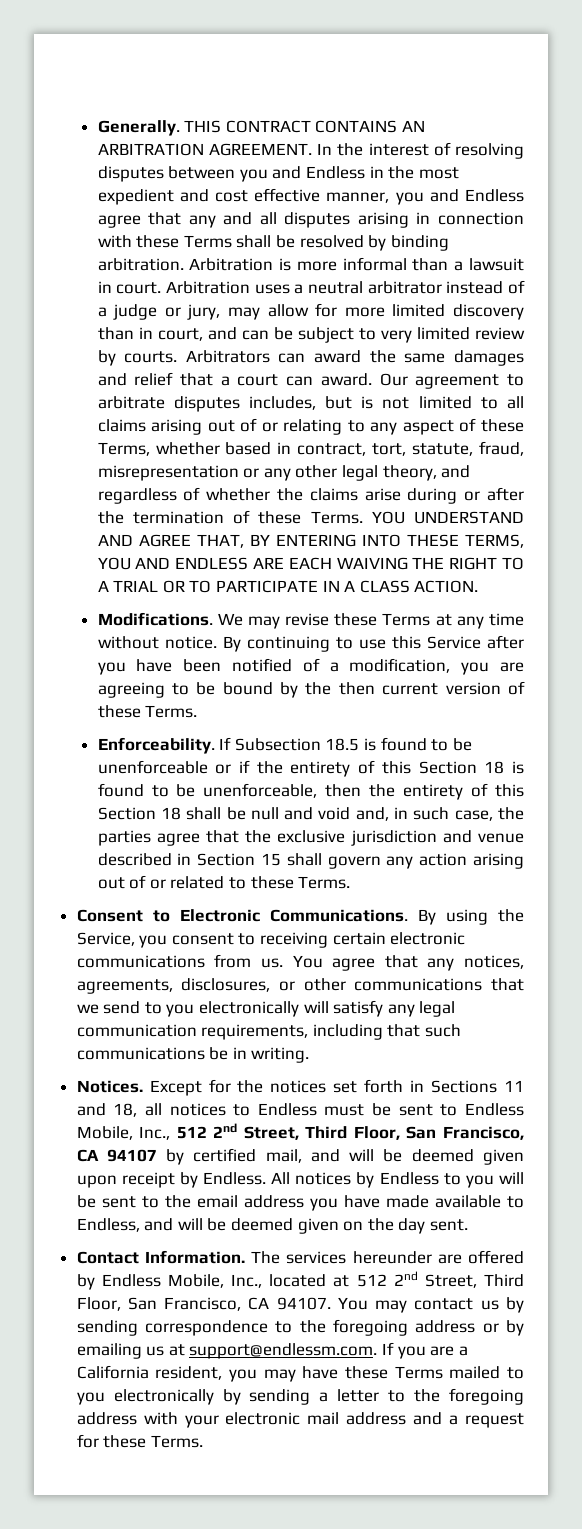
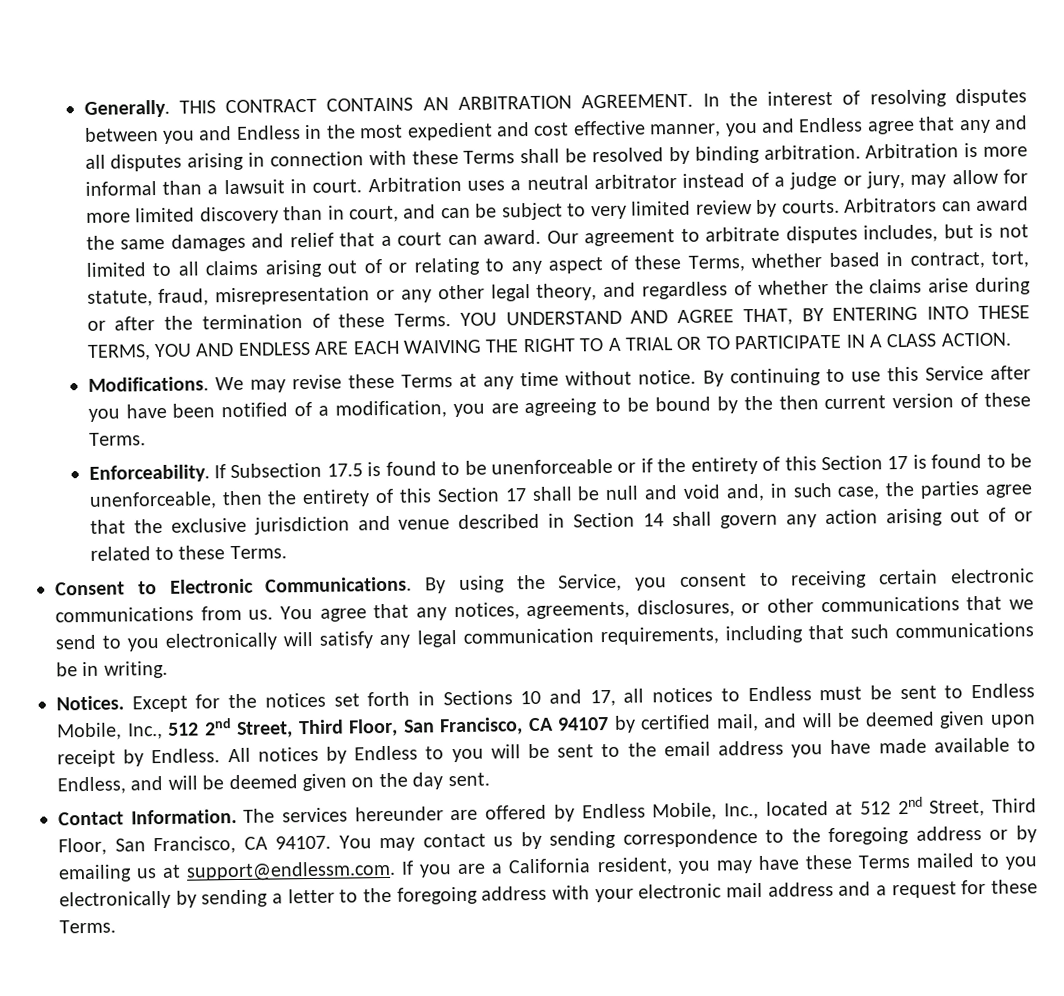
- If Subsection 18.5 is found to be unenforceable or if the entirety of this Section 18 is found to be unenforceable, then the entirety of this Section 18 shall be null and void and, in such case, the parties agree that the exclusive jurisdiction and venue described in Section 15 shall govern any action arising out of or related to these Terms.
+ If Subsection 17.5 is found to be unenforceable or if the entirety of this Section 17 is found to be unenforceable, then the entirety of this Section 17 shall be null and void and, in such case, the parties agree that the exclusive jurisdiction and venue described in Section 14 shall govern any action arising out of or related to these Terms.
- Except for the notices set forth in Sections 11 and 18, all notices to Endless must be sent to Endless Mobile, Inc., 512 2nd Street, Third Floor, San Francisco, CA 94107 by certified mail, and will be deemed given upon receipt by Endless.
+ Except for the notices set forth in Sections 10 and 17, all notices to Endless must be sent to Endless Mobile, Inc., 512 2nd Street, Third Floor, San Francisco, CA 94107 by certified mail, and will be deemed given upon receipt by Endless.

